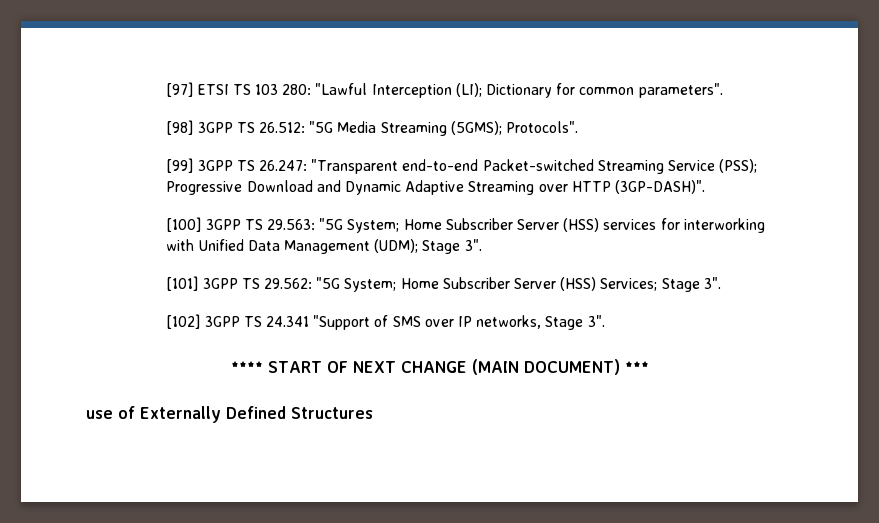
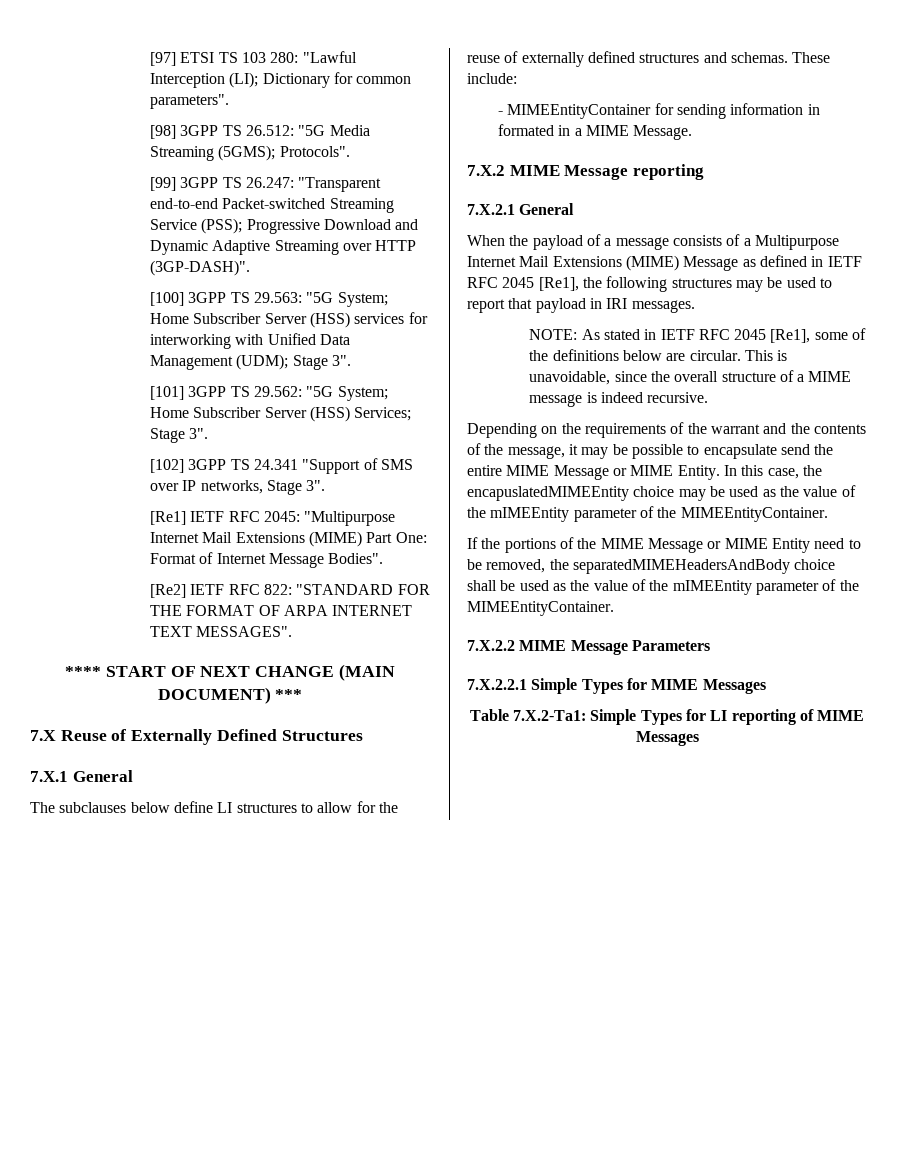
+ [Re1] IETF RFC 2045: "Multipurpose Internet Mail Extensions (MIME) Part One: Format of Internet Message Bodies".
+ [Re2] IETF RFC 822: "STANDARD FOR THE FORMAT OF ARPA INTERNET TEXT MESSAGES".
- use of Externally Defined Structures
+ 7.X Reuse of Externally Defined Structures
+ 7.X.1 General
+ The subclauses below define LI structures to allow for the reuse of externally defined structures and schemas. These include:
+ - MIMEEntityContainer for sending information in formated in a MIME Message.
+ 7.X.2 MIME Message reporting
+ 7.X.2.1 General
+ When the payload of a message consists of a Multipurpose Internet Mail Extensions (MIME) Message as defined in IETF RFC 2045 [Re1], the following structures may be used to report that payload in IRI messages.
+ NOTE: As stated in IETF RFC 2045 [Re1], some of the definitions below are circular. This is unavoidable, since the overall structure of a MIME message is indeed recursive.
+ Depending on the requirements of the warrant and the contents of the message, it may be possible to encapsulate send the entire MIME Message or MIME Entity. In this case, the encapuslatedMIMEEntity choice may be used as the value of the mIMEEntity parameter of the MIMEEntityContainer.
+ If the portions of the MIME Message or MIME Entity need to be removed, the separatedMIMEHeadersAndBody choice shall be used as the value of the mIMEEntity parameter of the MIMEEntityContainer.
+ 7.X.2.2 MIME Message Parameters
+ 7.X.2.2.1 Simple Types for MIME Messages
+ Table 7.X.2-Ta1: Simple Types for LI reporting of MIME Messages

